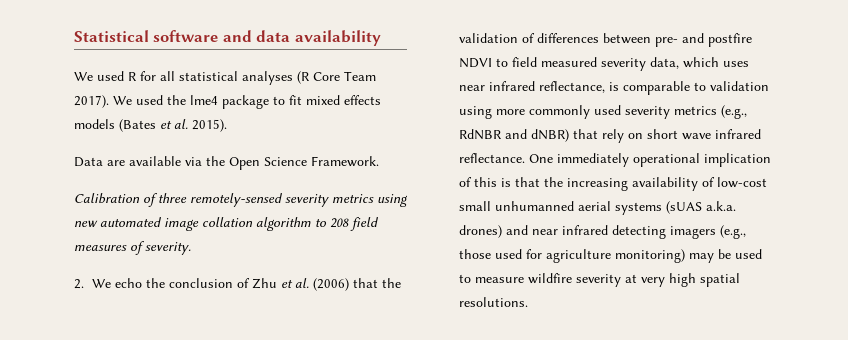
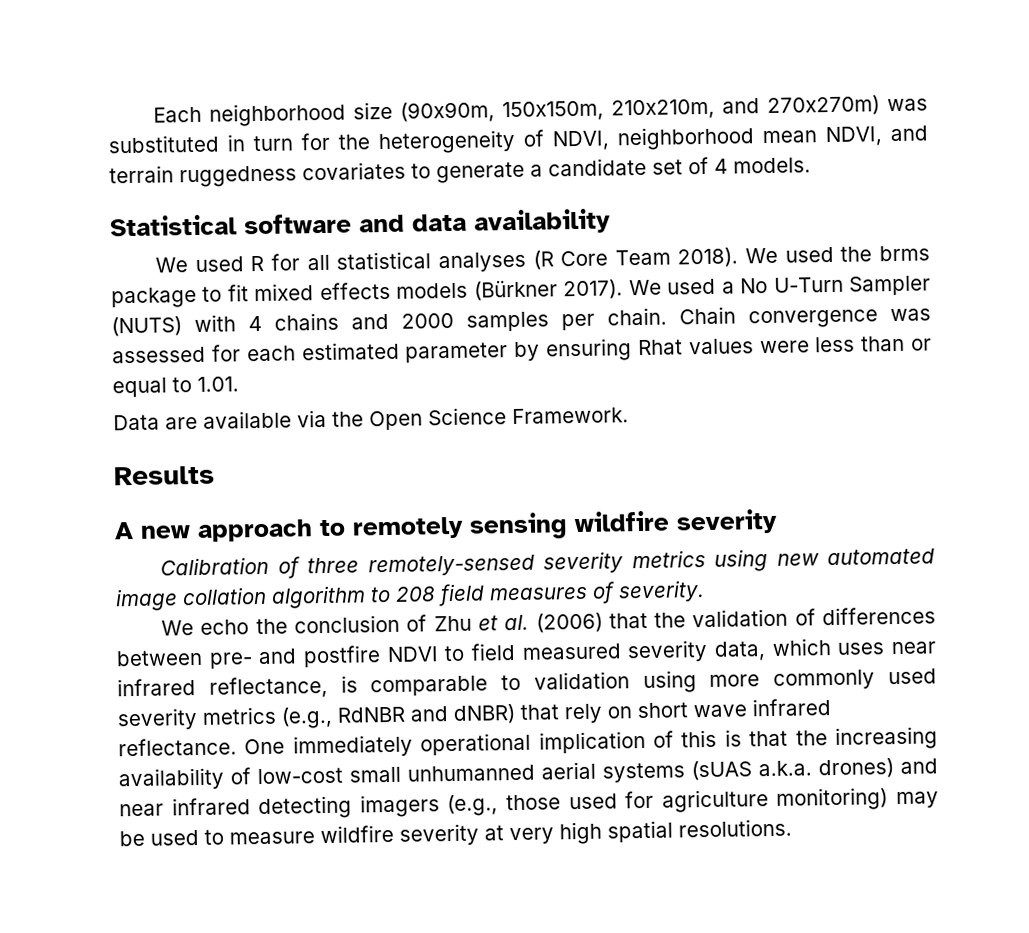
+ Each neighborhood size (90x90m, 150x150m, 210x210m, and 270x270m) was substituted in turn for the heterogeneity of NDVI, neighborhood mean NDVI, and terrain ruggedness covariates to generate a candidate set of 4 models.
- We used R for all statistical analyses (R Core Team 2017).
+ We used R for all statistical analyses (R Core Team 2018).
- We used the lme4 package to fit mixed effects models (Bates et al. 2015).
+ We used the brms package to fit mixed effects models (Bürkner 2017). We used a No U-Turn Sampler (NUTS) with 4 chains and 2000 samples per chain. Chain convergence was assessed for each estimated parameter by ensuring Rhat values were less than or equal to 1.01.
+ Results
+ A new approach to remotely sensing wildfire severity
- 2. We echo the conclusion of Zhu et al. (2006) that the validation of differences between pre- and postfire NDVI to field measured severity data, which uses near infrared reflectance, is comparable to validation using more commonly used severity metrics (e.g., RdNBR and dNBR) that rely on short wave infrared reflectance.
+ We echo the conclusion of Zhu et al. (2006) that the validation of differences between pre- and postfire NDVI to field measured severity data, which uses near infrared reflectance, is comparable to validation using more commonly used severity metrics (e.g., RdNBR and dNBR) that rely on short wave infrared reflectance.

